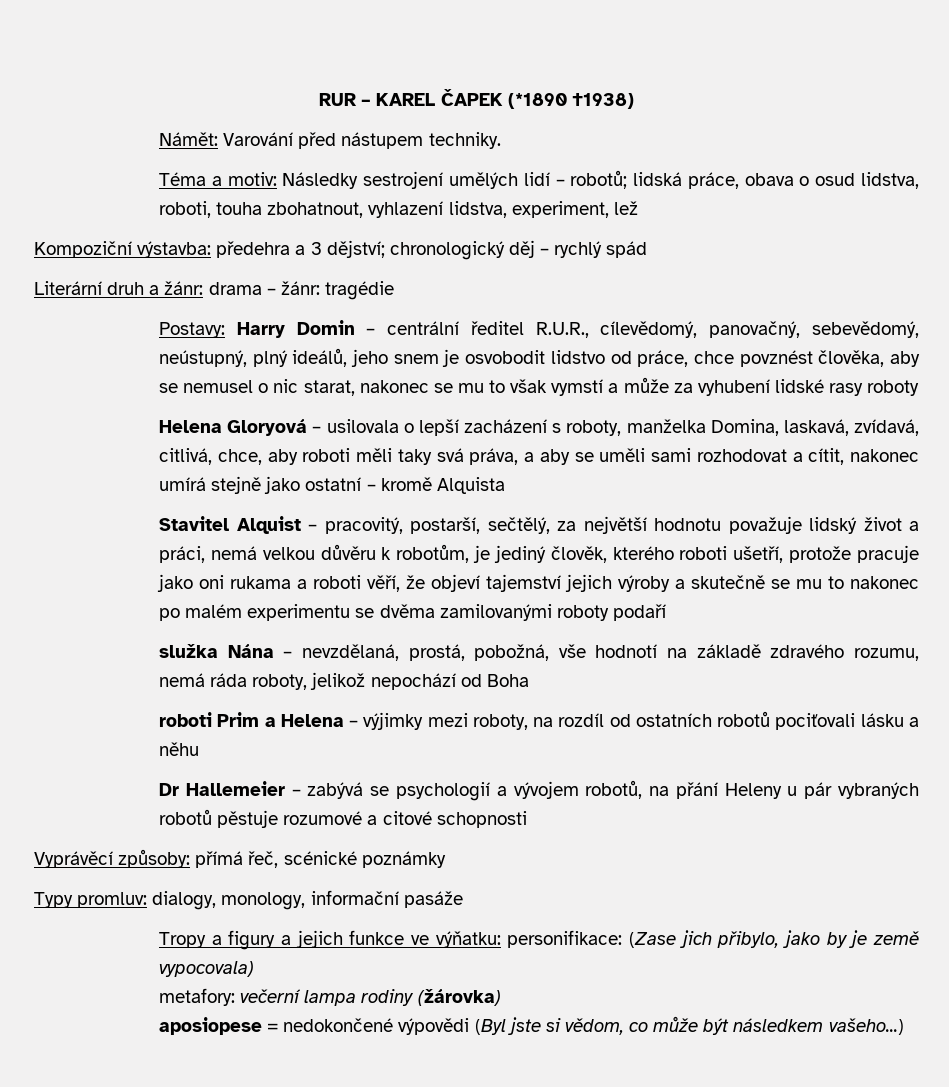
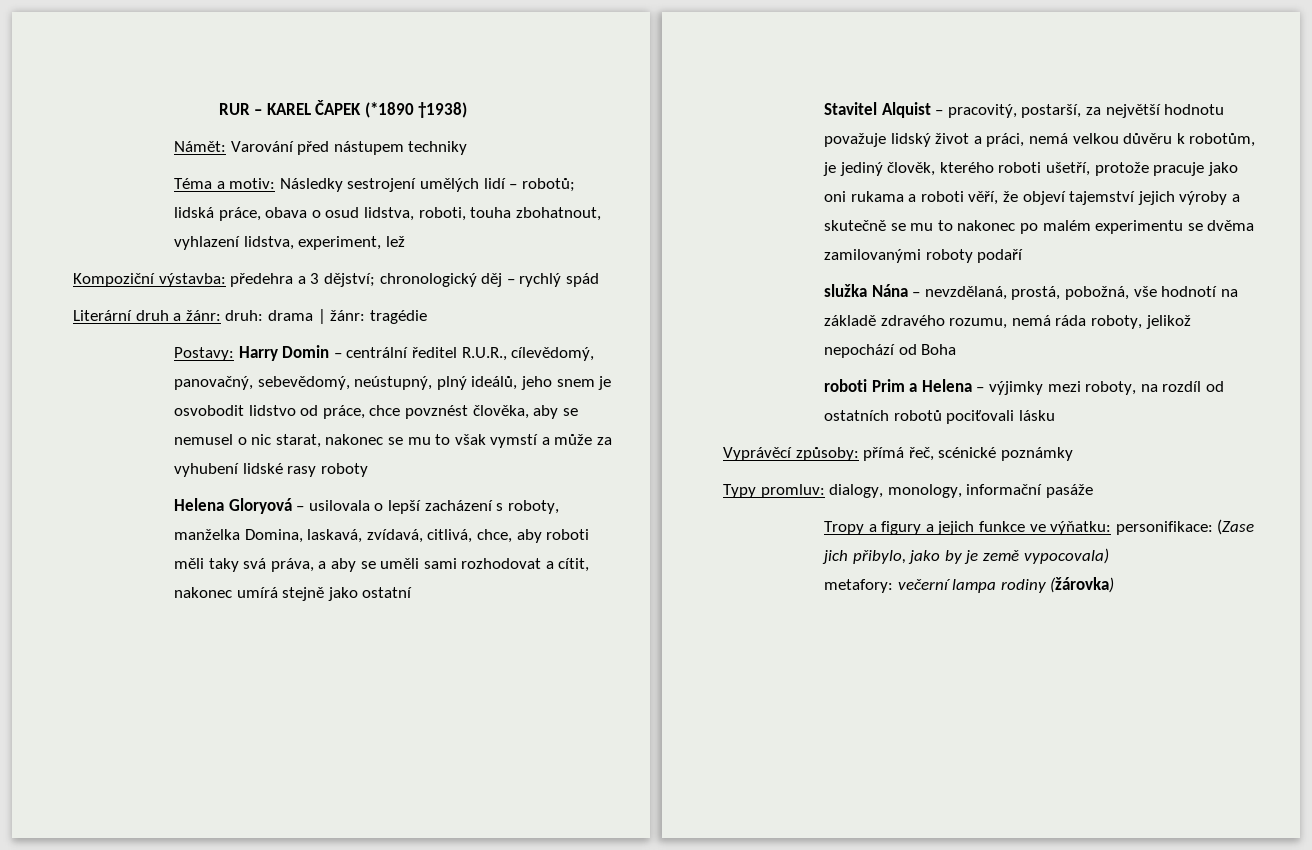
- Námět: Varování před nástupem techniky.
+ Námět: Varování před nástupem techniky
- Literární druh a žánr: drama – žánr: tragédie
+ Literární druh a žánr: druh: drama | žánr: tragédie
- Helena Gloryová – usilovala o lepší zacházení s roboty, manželka Domina, laskavá, zvídavá, citlivá, chce, aby roboti měli taky svá práva, a aby se uměli sami rozhodovat a cítit, nakonec umírá stejně jako ostatní – kromě Alquista
+ Helena Gloryová – usilovala o lepší zacházení s roboty, manželka Domina, laskavá, zvídavá, citlivá, chce, aby roboti měli taky svá práva, a aby se uměli sami rozhodovat a cítit, nakonec umírá stejně jako ostatní
- Stavitel Alquist – pracovitý, postarší, sečtělý, za největší hodnotu považuje lidský život a práci, nemá velkou důvěru k robotům, je jediný člověk, kterého roboti ušetří, protože pracuje jako oni rukama a roboti věří, že objeví tajemství jejich výroby a skutečně se mu to nakonec po malém experimentu se dvěma zamilovanými roboty podaří
+ Stavitel Alquist – pracovitý, postarší, za největší hodnotu považuje lidský život a práci, nemá velkou důvěru k robotům, je jediný člověk, kterého roboti ušetří, protože pracuje jako oni rukama a roboti věří, že objeví tajemství jejich výroby a skutečně se mu to nakonec po malém experimentu se dvěma zamilovanými roboty podaří
- roboti Prim a Helena – výjimky mezi roboty, na rozdíl od ostatních robotů pociťovali lásku a něhu
- Dr Hallemeier – zabývá se psychologií a vývojem robotů, na přání Heleny u pár vybraných robotů pěstuje rozumové a citové schopnosti
+ roboti Prim a Helena – výjimky mezi roboty, na rozdíl od ostatních robotů pociťovali lásku
- aposiopese = nedokončené výpovědi (Byl jste si vědom, co může být následkem vašeho...)

